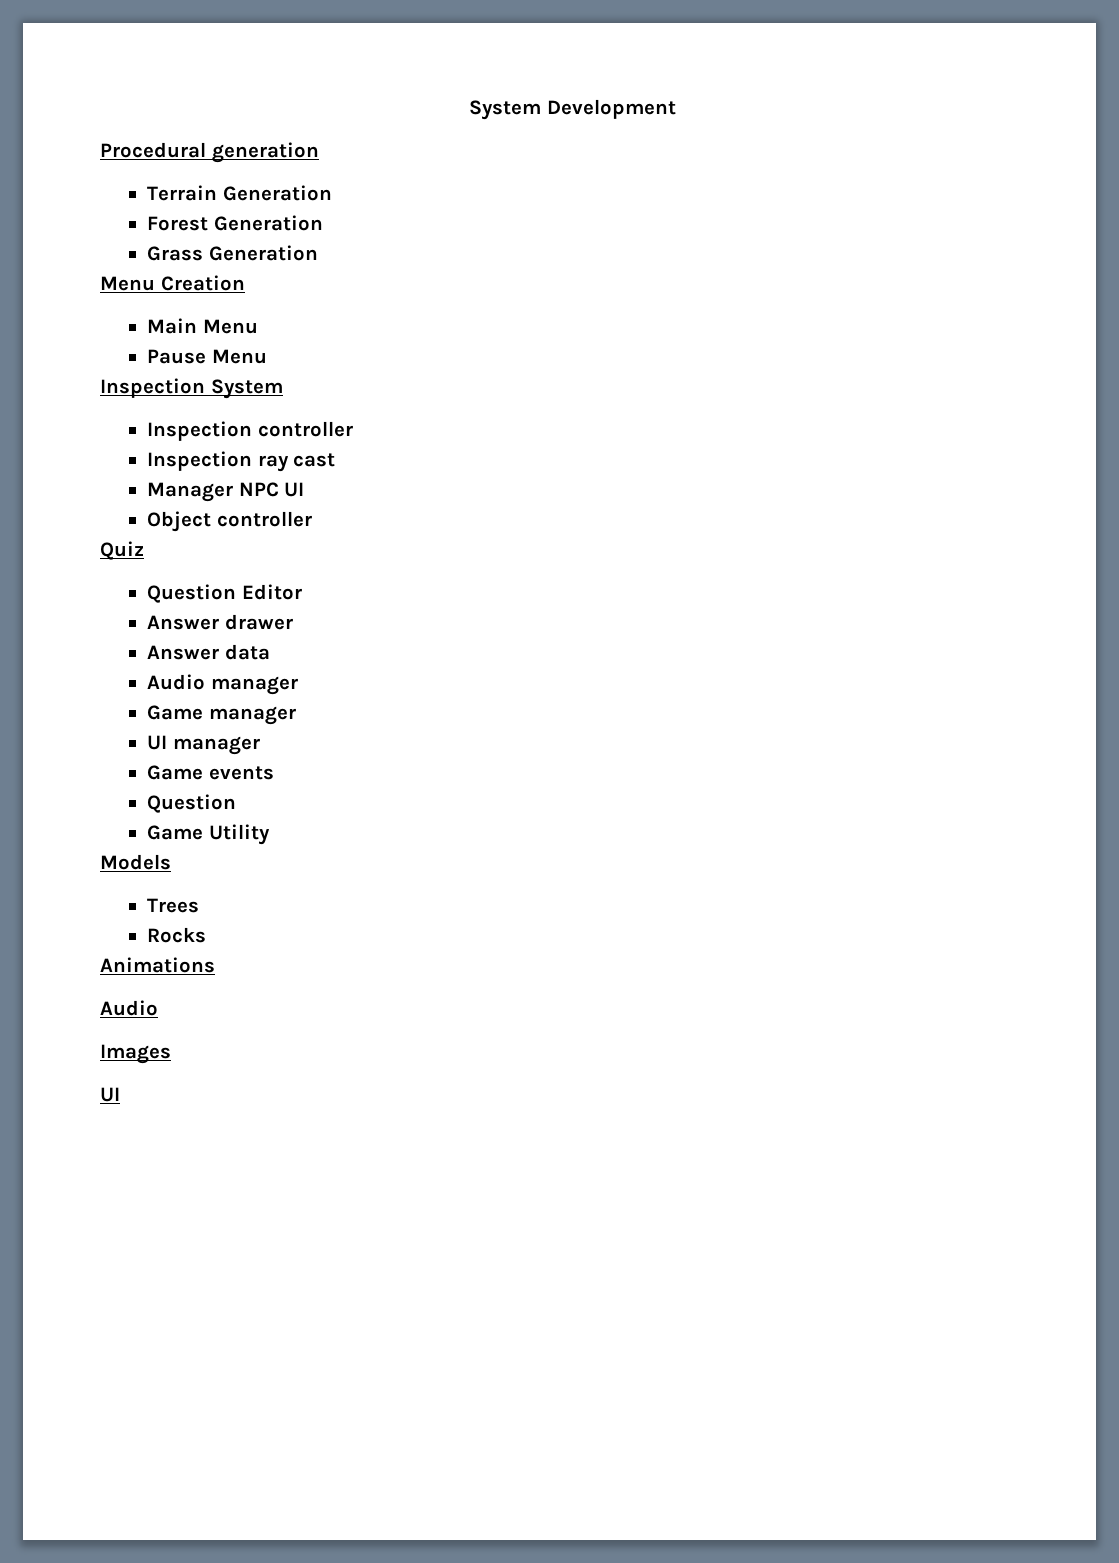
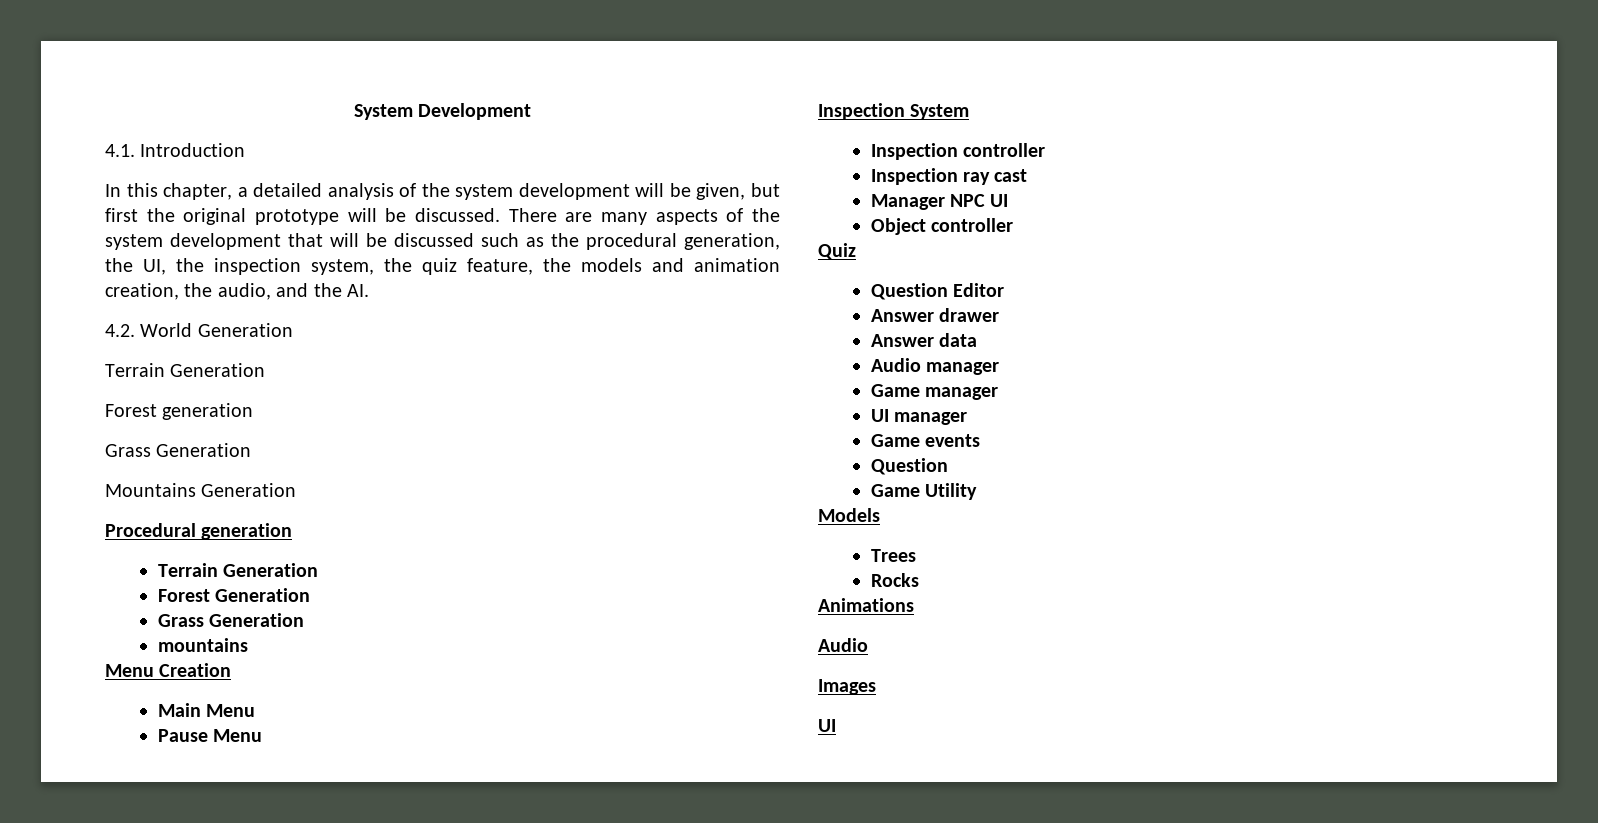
+ 4.1. Introduction
+ In this chapter, a detailed analysis of the system development will be given, but first the original prototype will be discussed. There are many aspects of the system development that will be discussed such as the procedural generation, the UI, the inspection system, the quiz feature, the models and animation creation, the audio, and the AI.
+ 4.2. World Generation
+ Terrain Generation
+ Forest generation
+ Grass Generation
+ Mountains Generation
+ mountains

